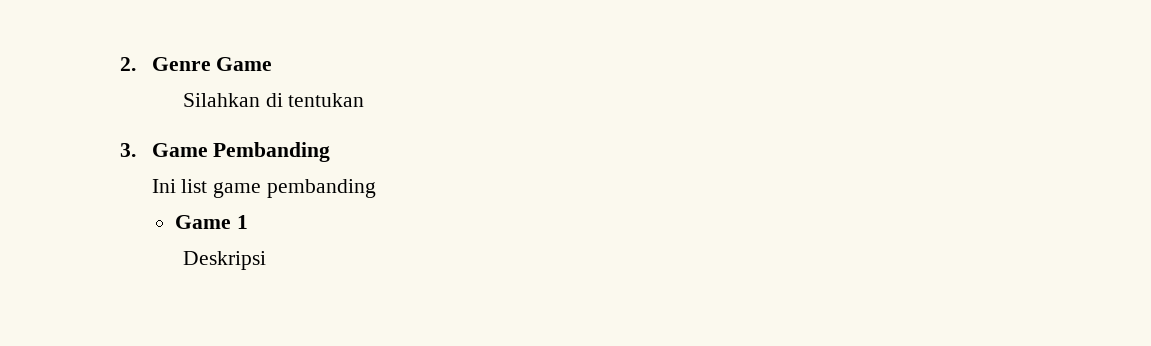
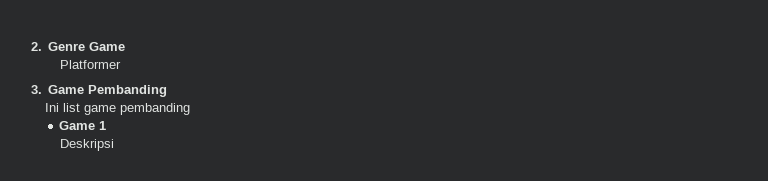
- Silahkan di tentukan
+ Platformer

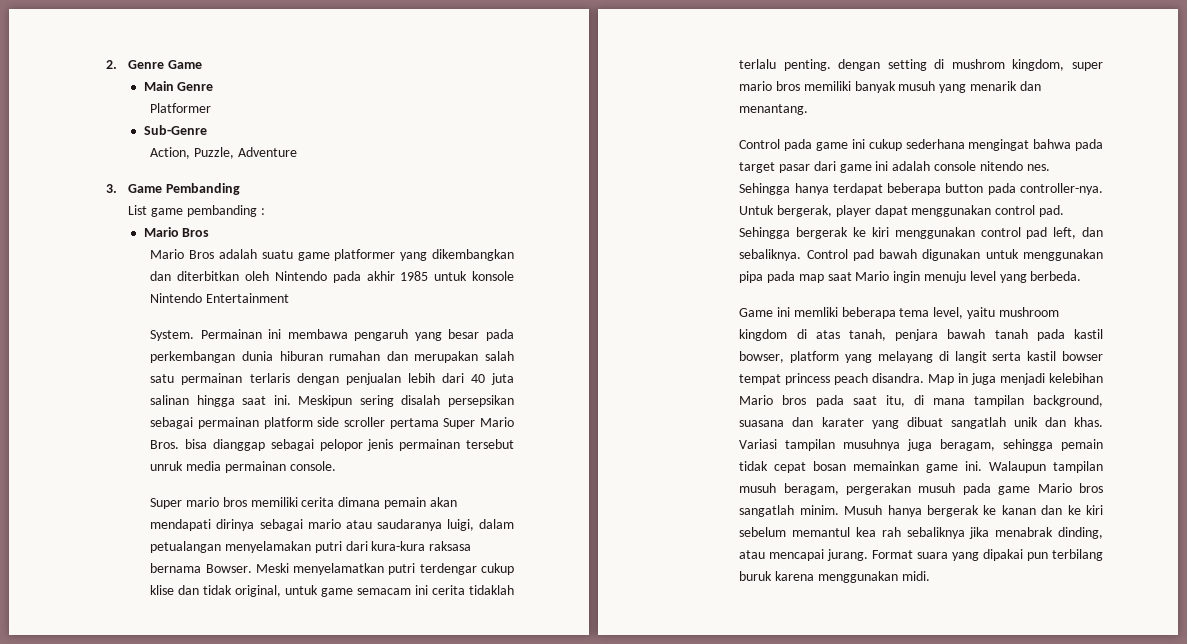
+ Main Genre
+ Sub-Genre
+ Action, Puzzle, Adventure
- Ini list game pembanding
- Game 1
- Deskripsi
+ List game pembanding :
+ Mario Bros
+ Mario Bros adalah suatu game platformer yang dikembangkan dan diterbitkan oleh Nintendo pada akhir 1985 untuk konsole Nintendo Entertainment
+ System. Permainan ini membawa pengaruh yang besar pada perkembangan dunia hiburan rumahan dan merupakan salah satu permainan terlaris dengan penjualan lebih dari 40 juta salinan hingga saat ini. Meskipun sering disalah persepsikan sebagai permainan platform side scroller pertama Super Mario Bros. bisa dianggap sebagai pelopor jenis permainan tersebut unruk media permainan console.
+ Super mario bros memiliki cerita dimana pemain akan mendapati dirinya sebagai mario atau saudaranya luigi, dalam petualangan menyelamakan putri dari kura-kura raksasa bernama Bowser. Meski menyelamatkan putri terdengar cukup klise dan tidak original, untuk game semacam ini cerita tidaklah terlalu penting. dengan setting di mushrom kingdom, super mario bros memiliki banyak musuh yang menarik dan menantang.
+ Control pada game ini cukup sederhana mengingat bahwa pada target pasar dari game ini adalah console nitendo nes. Sehingga hanya terdapat beberapa button pada controller-nya. Untuk bergerak, player dapat menggunakan control pad. Sehingga bergerak ke kiri menggunakan control pad left, dan sebaliknya. Control pad bawah digunakan untuk menggunakan pipa pada map saat Mario ingin menuju level yang berbeda.
+ Game ini memliki beberapa tema level, yaitu mushroom kingdom di atas tanah, penjara bawah tanah pada kastil bowser, platform yang melayang di langit serta kastil bowser tempat princess peach disandra. Map in juga menjadi kelebihan Mario bros pada saat itu, di mana tampilan background, suasana dan karater yang dibuat sangatlah unik dan khas. Variasi tampilan musuhnya juga beragam, sehingga pemain tidak cepat bosan memainkan game ini. Walaupun tampilan musuh beragam, pergerakan musuh pada game Mario bros sangatlah minim. Musuh hanya bergerak ke kanan dan ke kiri sebelum memantul kea rah sebaliknya jika menabrak dinding, atau mencapai jurang. Format suara yang dipakai pun terbilang buruk karena menggunakan midi.

